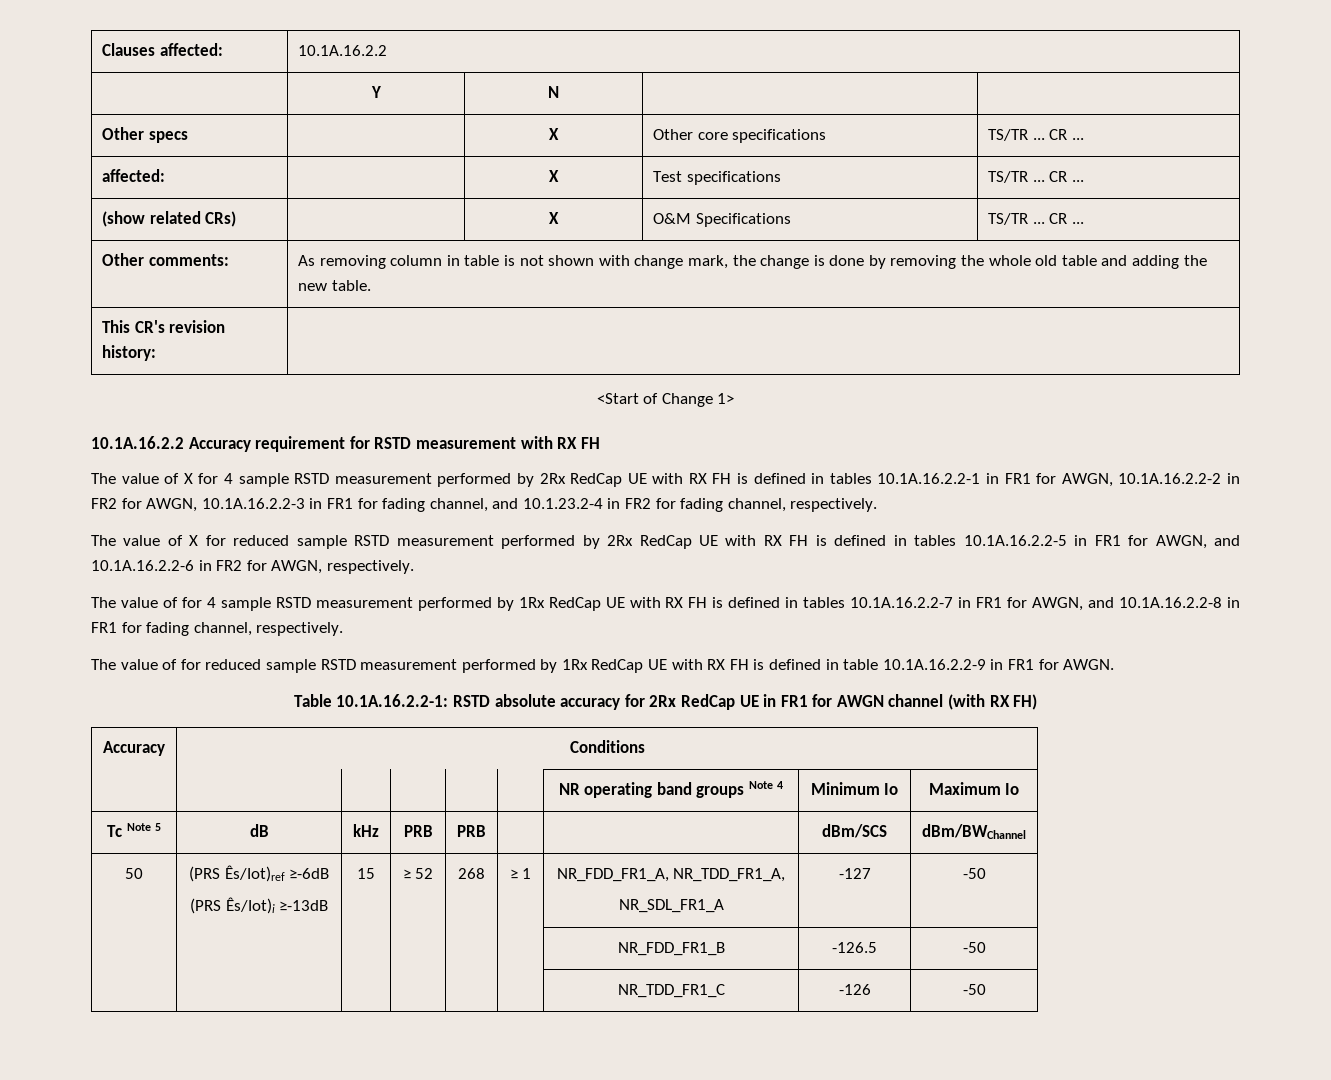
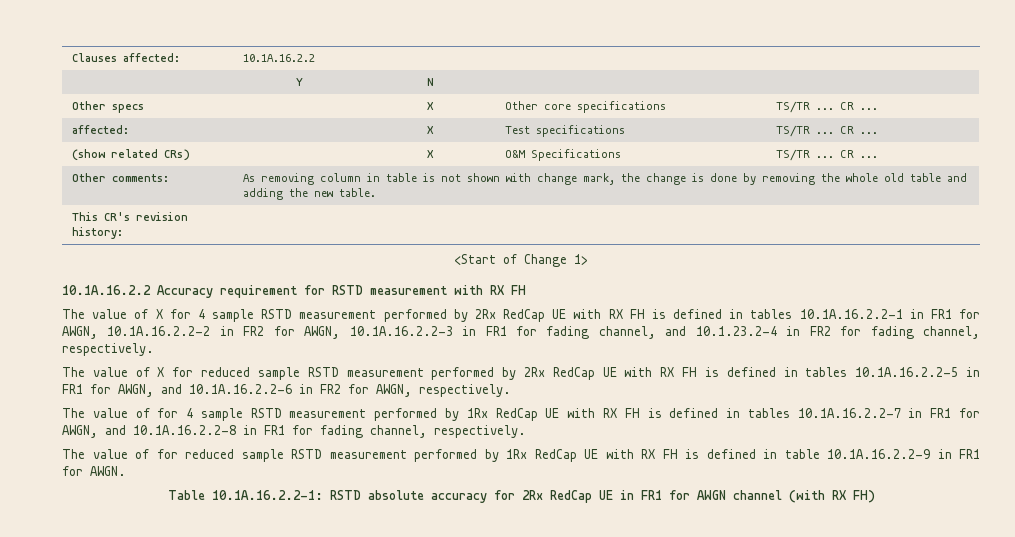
- Accuracy | Conditions
- | | | | | | NR operating band groups Note 4 | Minimum Io | Maximum Io
- Tc Note 5 | dB | kHz | PRB | PRB | | | dBm/SCS | dBm/BWChannel
- 50 | (PRS Ês/Iot)ref ≥-6dB
- (PRS Ês/Iot)i ≥-13dB | 15 | ≥ 52 | 268 | ≥ 1 | NR_FDD_FR1_A, NR_TDD_FR1_A,
- NR_SDL_FR1_A | -127 | -50
- | | | | | | NR_FDD_FR1_B | -126.5 | -50
- | | | | | | NR_TDD_FR1_C | -126 | -50

